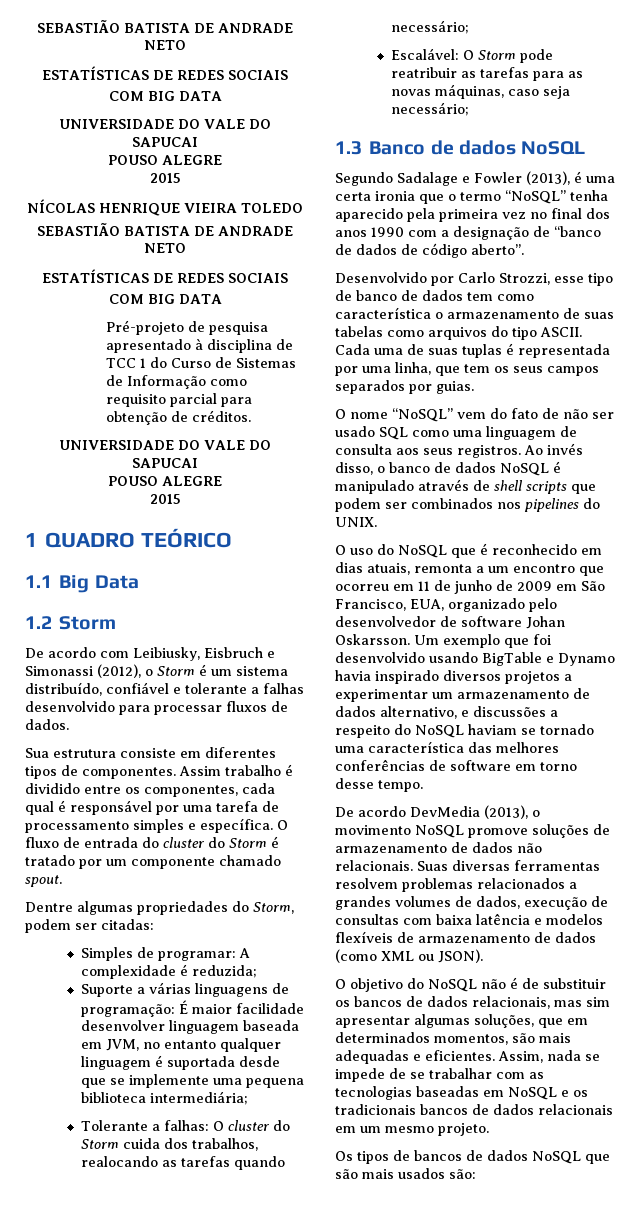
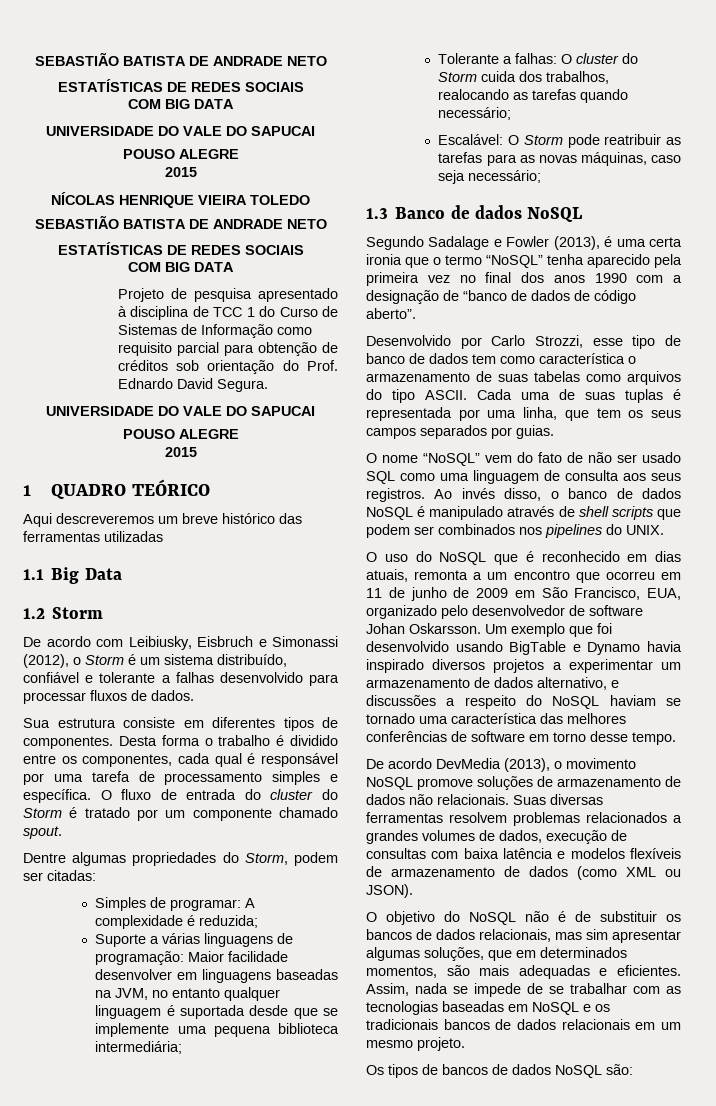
- Pré-projeto de pesquisa apresentado à disciplina de TCC 1 do Curso de Sistemas de Informação como requisito parcial para obtenção de créditos.
+ Projeto de pesquisa apresentado à disciplina de TCC 1 do Curso de Sistemas de Informação como requisito parcial para obtenção de créditos sob orientação do Prof. Ednardo David Segura.
+ Aqui descreveremos um breve histórico das ferramentas utilizadas
- Assim trabalho é dividido entre os componentes, cada qual é responsável por uma tarefa de processamento simples e específica.
+ Desta forma o trabalho é dividido entre os componentes, cada qual é responsável por uma tarefa de processamento simples e específica.
- Suporte a várias linguagens de programação: É maior facilidade desenvolver linguagem baseada em JVM, no entanto qualquer linguagem é suportada desde que se implemente uma pequena biblioteca intermediária;
+ Suporte a várias linguagens de programação: Maior facilidade desenvolver em linguagens baseadas na JVM, no entanto qualquer linguagem é suportada desde que se implemente uma pequena biblioteca intermediária;
- Os tipos de bancos de dados NoSQL que são mais usados são:
+ Os tipos de bancos de dados NoSQL são:

